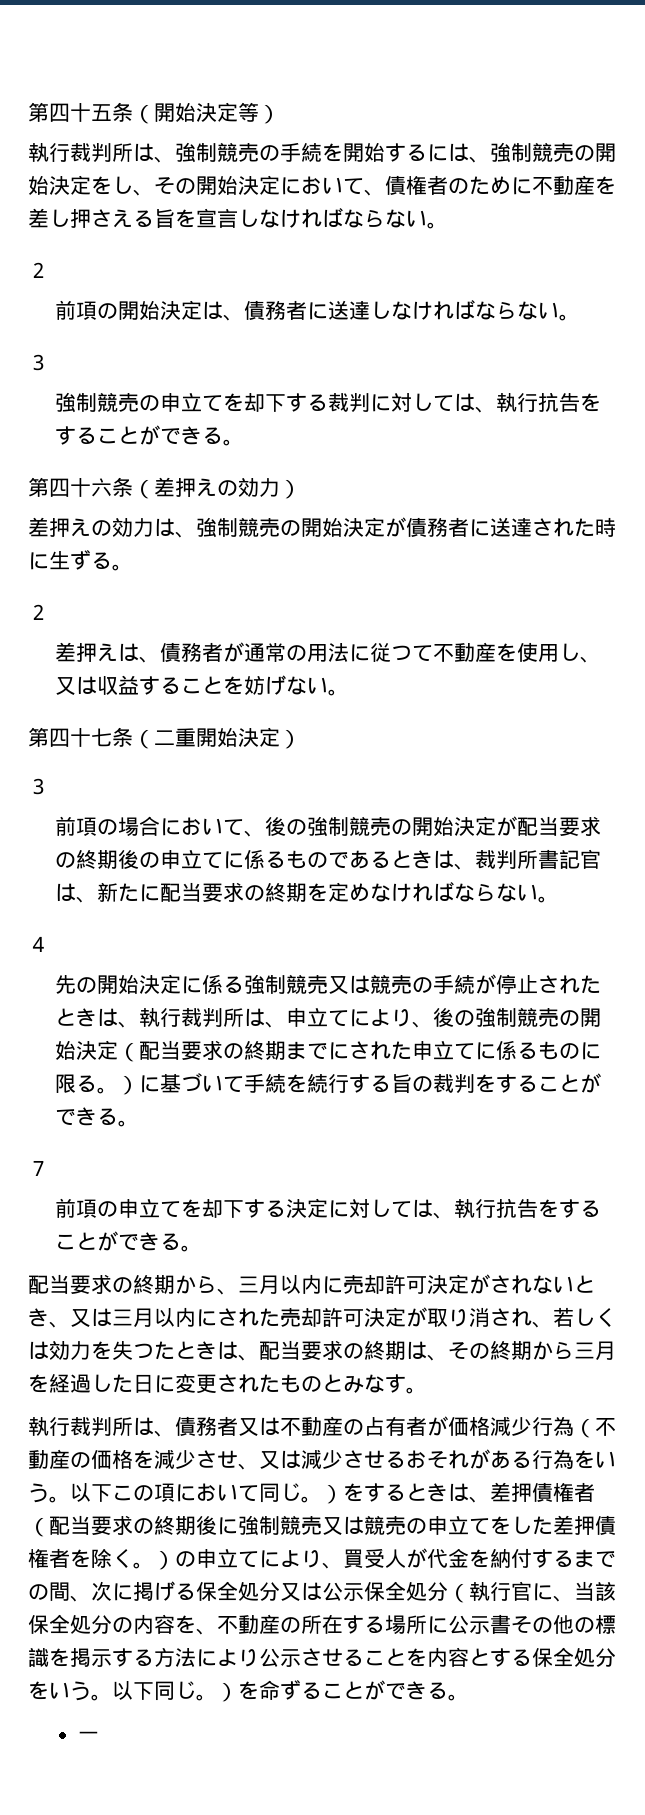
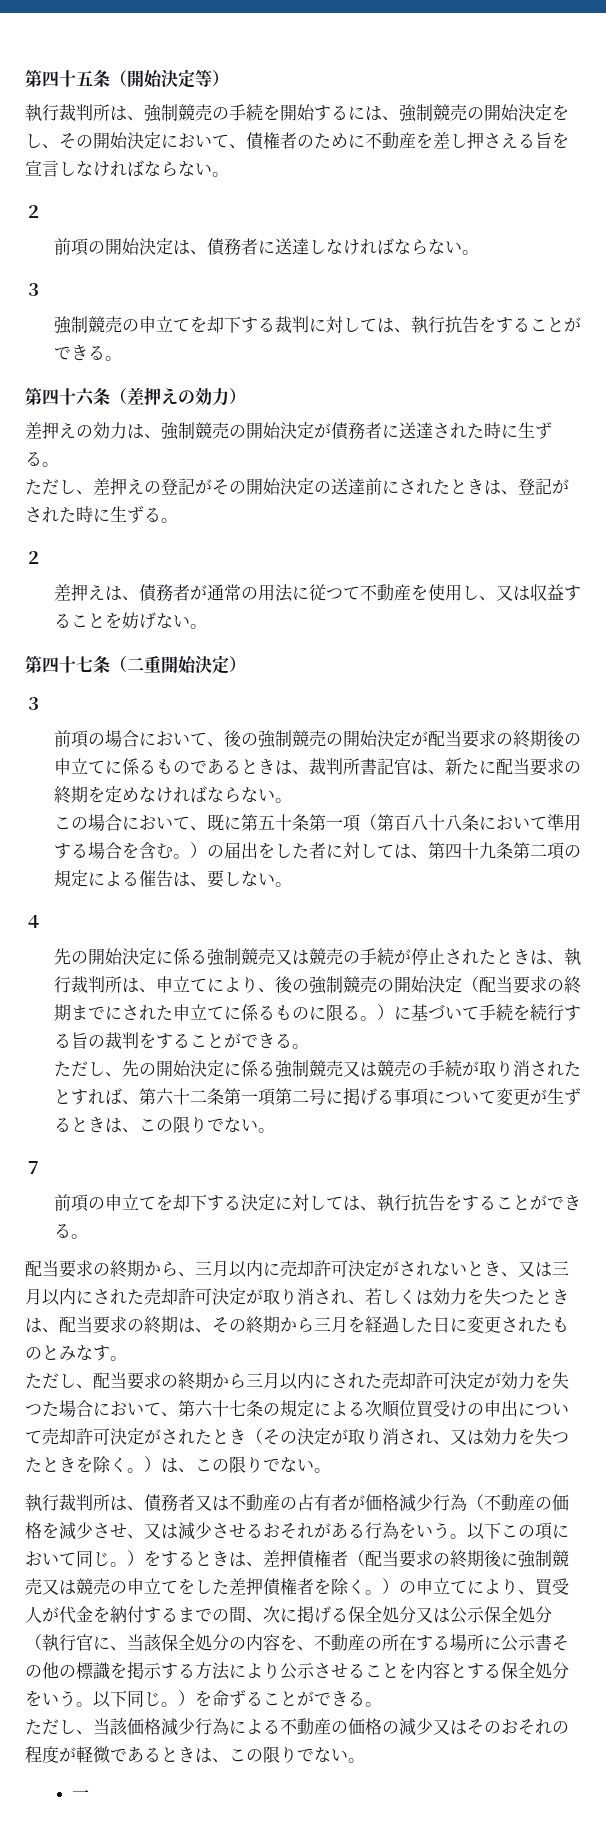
+ ただし、差押えの登記がその開始決定の送達前にされたときは、登記がされた時に生ずる。
+ この場合において、既に第五十条第一項（第百八十八条において準用する場合を含む。）の届出をした者に対しては、第四十九条第二項の規定による催告は、要しない。
+ ただし、先の開始決定に係る強制競売又は競売の手続が取り消されたとすれば、第六十二条第一項第二号に掲げる事項について変更が生ずるときは、この限りでない。
+ ただし、配当要求の終期から三月以内にされた売却許可決定が効力を失つた場合において、第六十七条の規定による次順位買受けの申出について売却許可決定がされたとき（その決定が取り消され、又は効力を失つたときを除く。）は、この限りでない。
+ ただし、当該価格減少行為による不動産の価格の減少又はそのおそれの程度が軽微であるときは、この限りでない。

